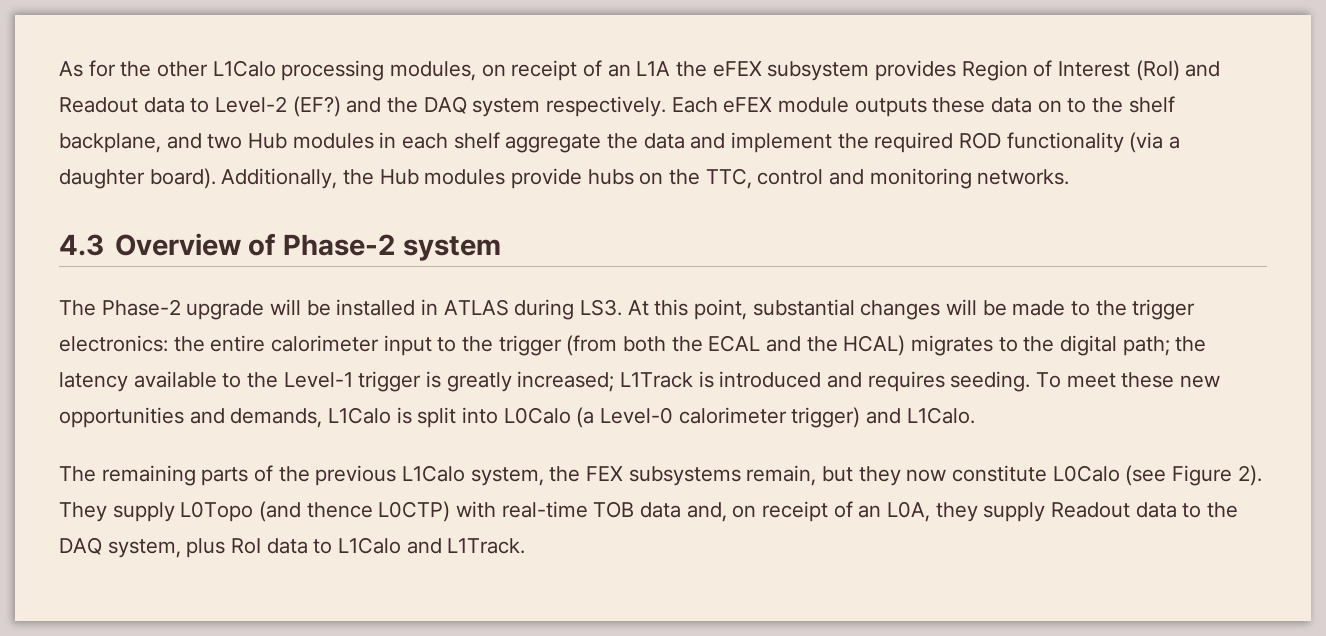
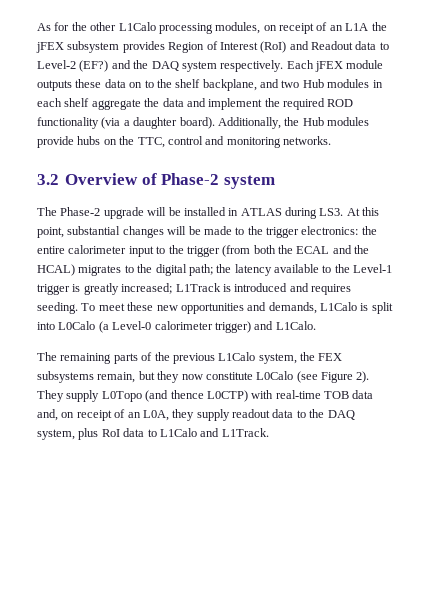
- As for the other L1Calo processing modules, on receipt of an L1A the eFEX subsystem provides Region of Interest (RoI) and Readout data to Level-2 (EF?) and the DAQ system respectively.
+ As for the other L1Calo processing modules, on receipt of an L1A the jFEX subsystem provides Region of Interest (RoI) and Readout data to Level-2 (EF?) and the DAQ system respectively.
- Each eFEX module outputs these data on to the shelf backplane, and two Hub modules in each shelf aggregate the data and implement the required ROD functionality (via a daughter board).
+ Each jFEX module outputs these data on to the shelf backplane, and two Hub modules in each shelf aggregate the data and implement the required ROD functionality (via a daughter board).
- 4.3 Overview of Phase-2 system
+ 3.2 Overview of Phase-2 system
- They supply L0Topo (and thence L0CTP) with real-time TOB data and, on receipt of an L0A, they supply Readout data to the DAQ system, plus RoI data to L1Calo and L1Track.
+ They supply L0Topo (and thence L0CTP) with real-time TOB data and, on receipt of an L0A, they supply readout data to the DAQ system, plus RoI data to L1Calo and L1Track.

